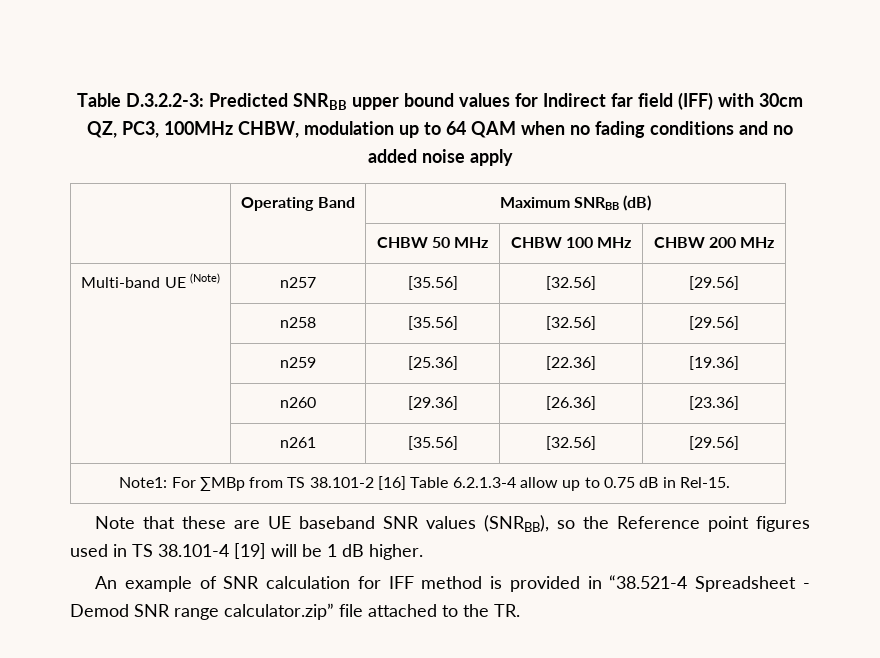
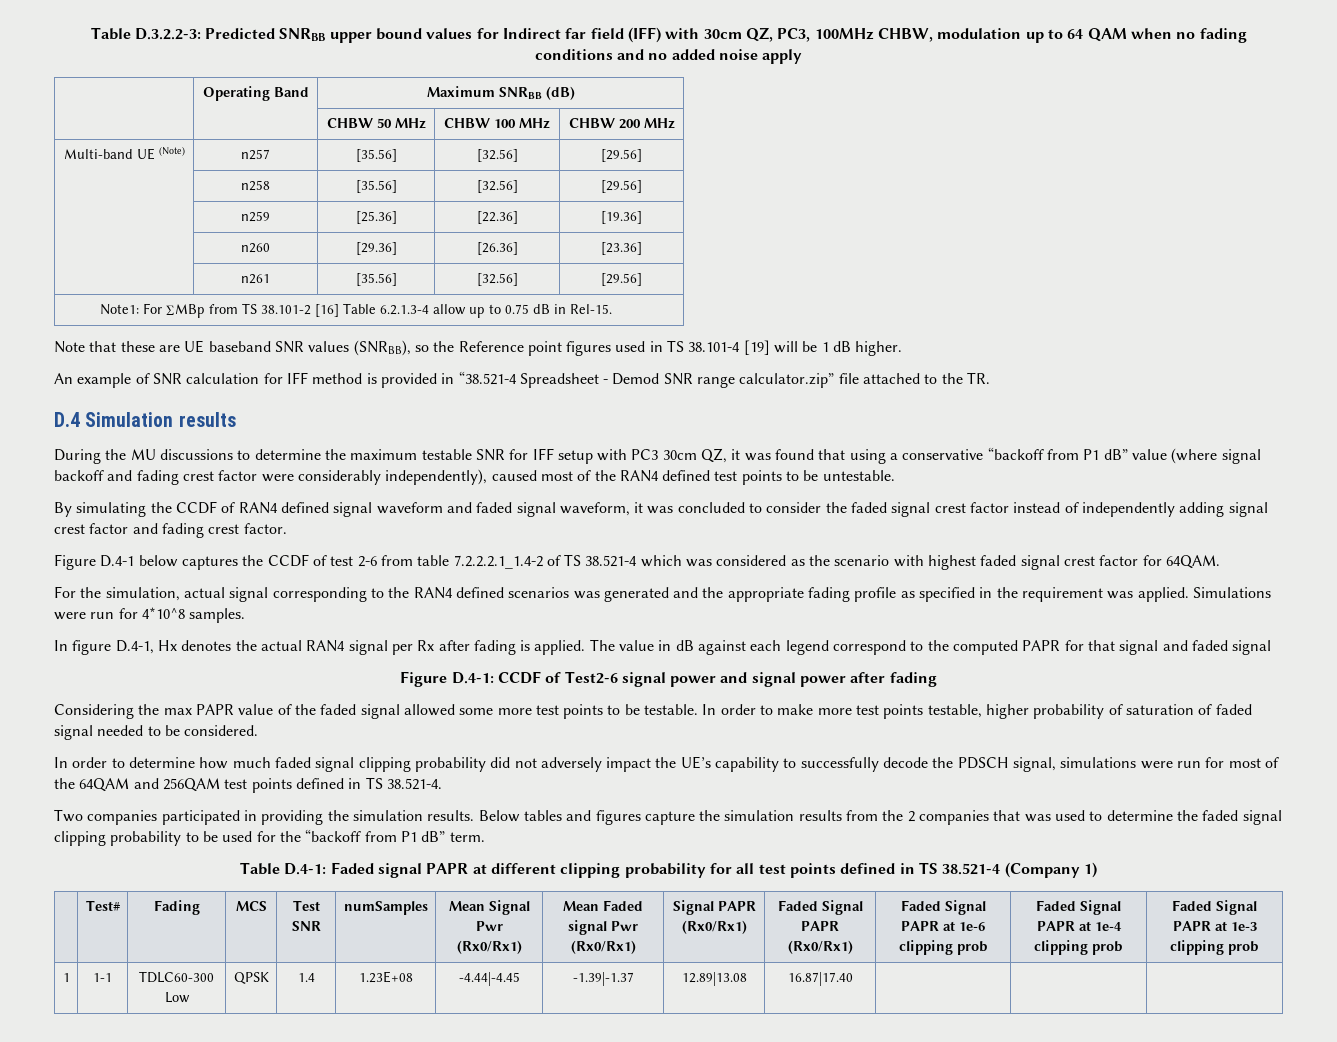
+ D.4 Simulation results
+ During the MU discussions to determine the maximum testable SNR for IFF setup with PC3 30cm QZ, it was found that using a conservative “backoff from P1 dB” value (where signal backoff and fading crest factor were considerably independently), caused most of the RAN4 defined test points to be untestable.
+ By simulating the CCDF of RAN4 defined signal waveform and faded signal waveform, it was concluded to consider the faded signal crest factor instead of independently adding signal crest factor and fading crest factor.
+ Figure D.4-1 below captures the CCDF of test 2-6 from table 7.2.2.2.1_1.4-2 of TS 38.521-4 which was considered as the scenario with highest faded signal crest factor for 64QAM.
+ For the simulation, actual signal corresponding to the RAN4 defined scenarios was generated and the appropriate fading profile as specified in the requirement was applied. Simulations were run for 4*10^8 samples.
+ In figure D.4-1, Hx denotes the actual RAN4 signal per Rx after fading is applied. The value in dB against each legend correspond to the computed PAPR for that signal and faded signal
+ Figure D.4-1: CCDF of Test2-6 signal power and signal power after fading
+ Considering the max PAPR value of the faded signal allowed some more test points to be testable. In order to make more test points testable, higher probability of saturation of faded signal needed to be considered.
+ In order to determine how much faded signal clipping probability did not adversely impact the UE’s capability to successfully decode the PDSCH signal, simulations were run for most of the 64QAM and 256QAM test points defined in TS 38.521-4.
+ Two companies participated in providing the simulation results. Below tables and figures capture the simulation results from the 2 companies that was used to determine the faded signal clipping probability to be used for the “backoff from P1 dB” term.
+ Table D.4-1: Faded signal PAPR at different clipping probability for all test points defined in TS 38.521-4 (Company 1)
+ | Test# | Fading | MCS | Test SNR | numSamples | Mean Signal Pwr (Rx0/Rx1) | Mean Faded signal Pwr (Rx0/Rx1) | Signal PAPR (Rx0/Rx1) | Faded Signal PAPR (Rx0/Rx1) | Faded Signal PAPR at 1e-6 clipping prob | Faded Signal PAPR at 1e-4 clipping prob | Faded Signal PAPR at 1e-3 clipping prob
+ 1 | 1-1 | TDLC60-300 Low | QPSK | 1.4 | 1.23E+08 | -4.44|-4.45 | -1.39|-1.37 | 12.89|13.08 | 16.87|17.40 | | |

